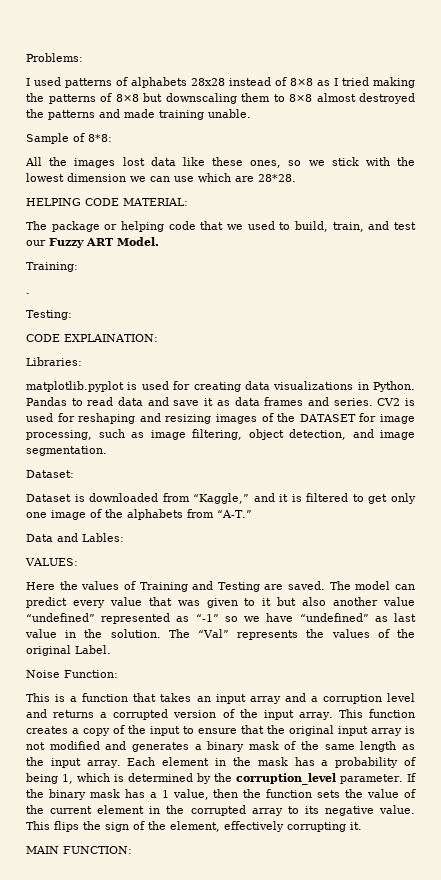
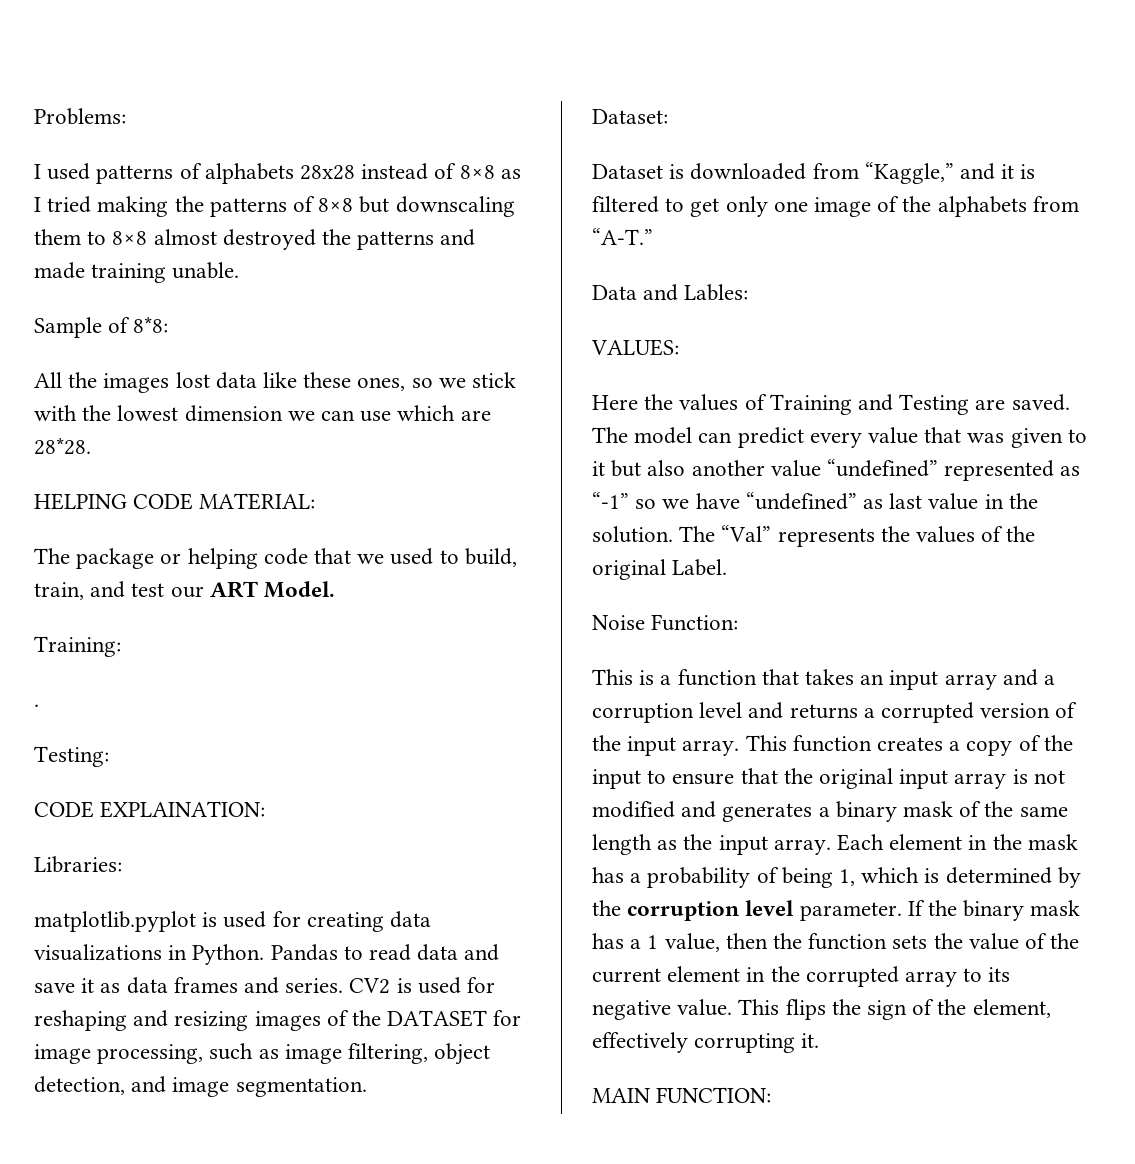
- The package or helping code that we used to build, train, and test our Fuzzy ART Model.
+ The package or helping code that we used to build, train, and test our ART Model.
- Each element in the mask has a probability of being 1, which is determined by the corruption_level parameter.
+ Each element in the mask has a probability of being 1, which is determined by the corruption level parameter.

